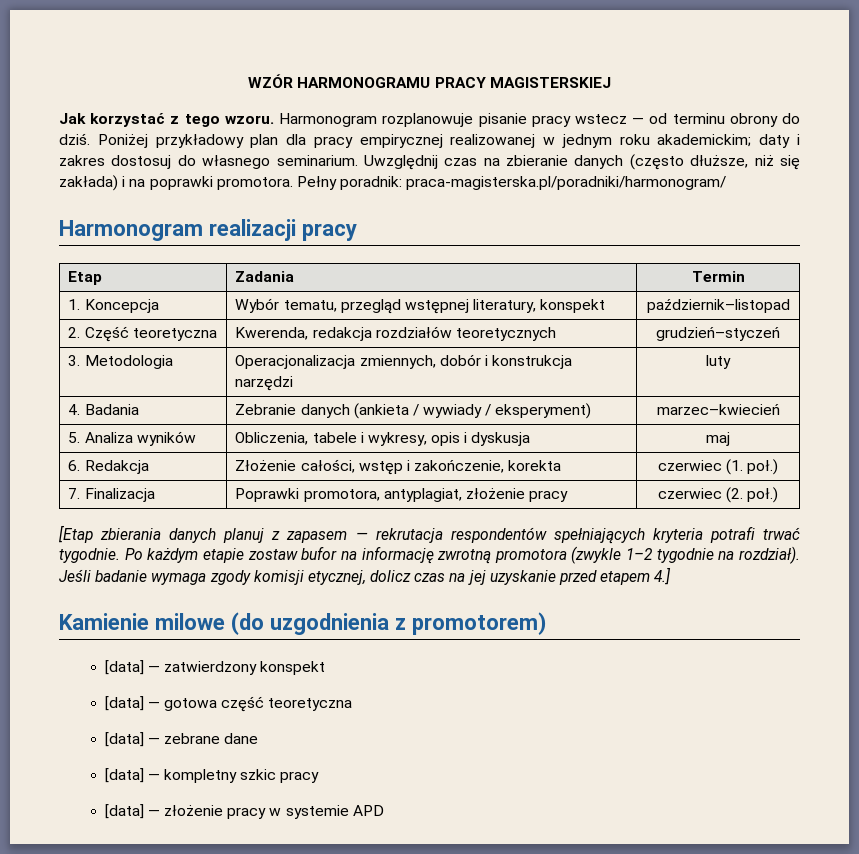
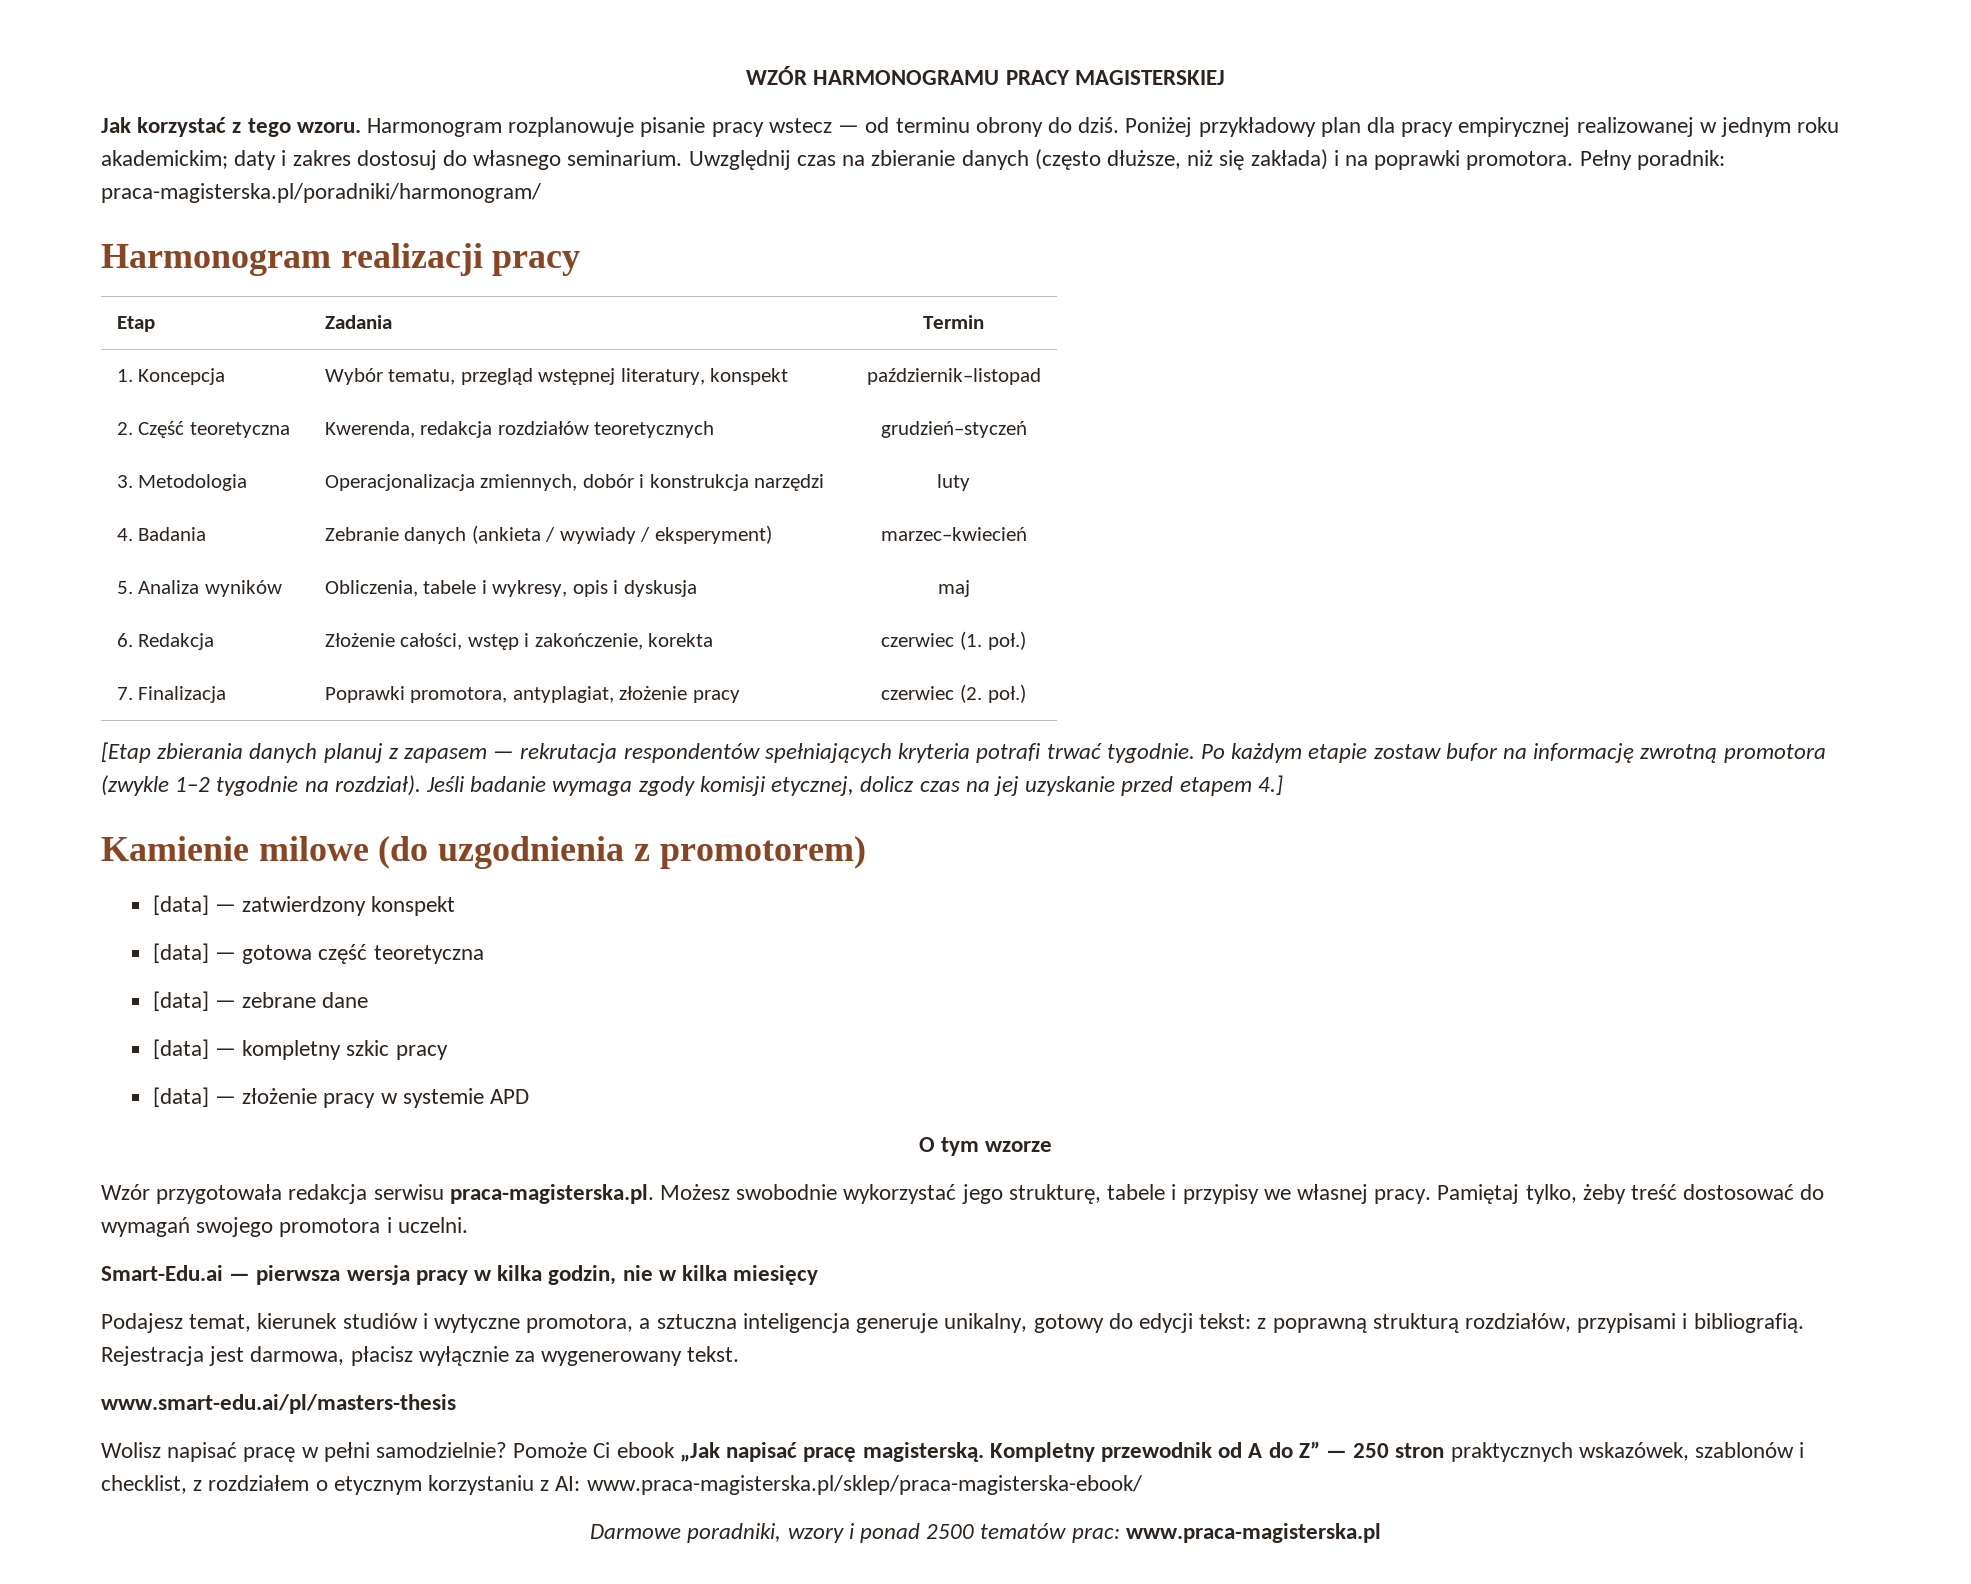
+ O tym wzorze
+ Wzór przygotowała redakcja serwisu praca-magisterska.pl. Możesz swobodnie wykorzystać jego strukturę, tabele i przypisy we własnej pracy. Pamiętaj tylko, żeby treść dostosować do wymagań swojego promotora i uczelni.
+ Smart-Edu.ai — pierwsza wersja pracy w kilka godzin, nie w kilka miesięcy
+ Podajesz temat, kierunek studiów i wytyczne promotora, a sztuczna inteligencja generuje unikalny, gotowy do edycji tekst: z poprawną strukturą rozdziałów, przypisami i bibliografią. Rejestracja jest darmowa, płacisz wyłącznie za wygenerowany tekst.
+ www.smart-edu.ai/pl/masters-thesis
+ Wolisz napisać pracę w pełni samodzielnie? Pomoże Ci ebook „Jak napisać pracę magisterską. Kompletny przewodnik od A do Z” — 250 stron praktycznych wskazówek, szablonów i checklist, z rozdziałem o etycznym korzystaniu z AI: www.praca-magisterska.pl/sklep/praca-magisterska-ebook/
+ Darmowe poradniki, wzory i ponad 2500 tematów prac: www.praca-magisterska.pl

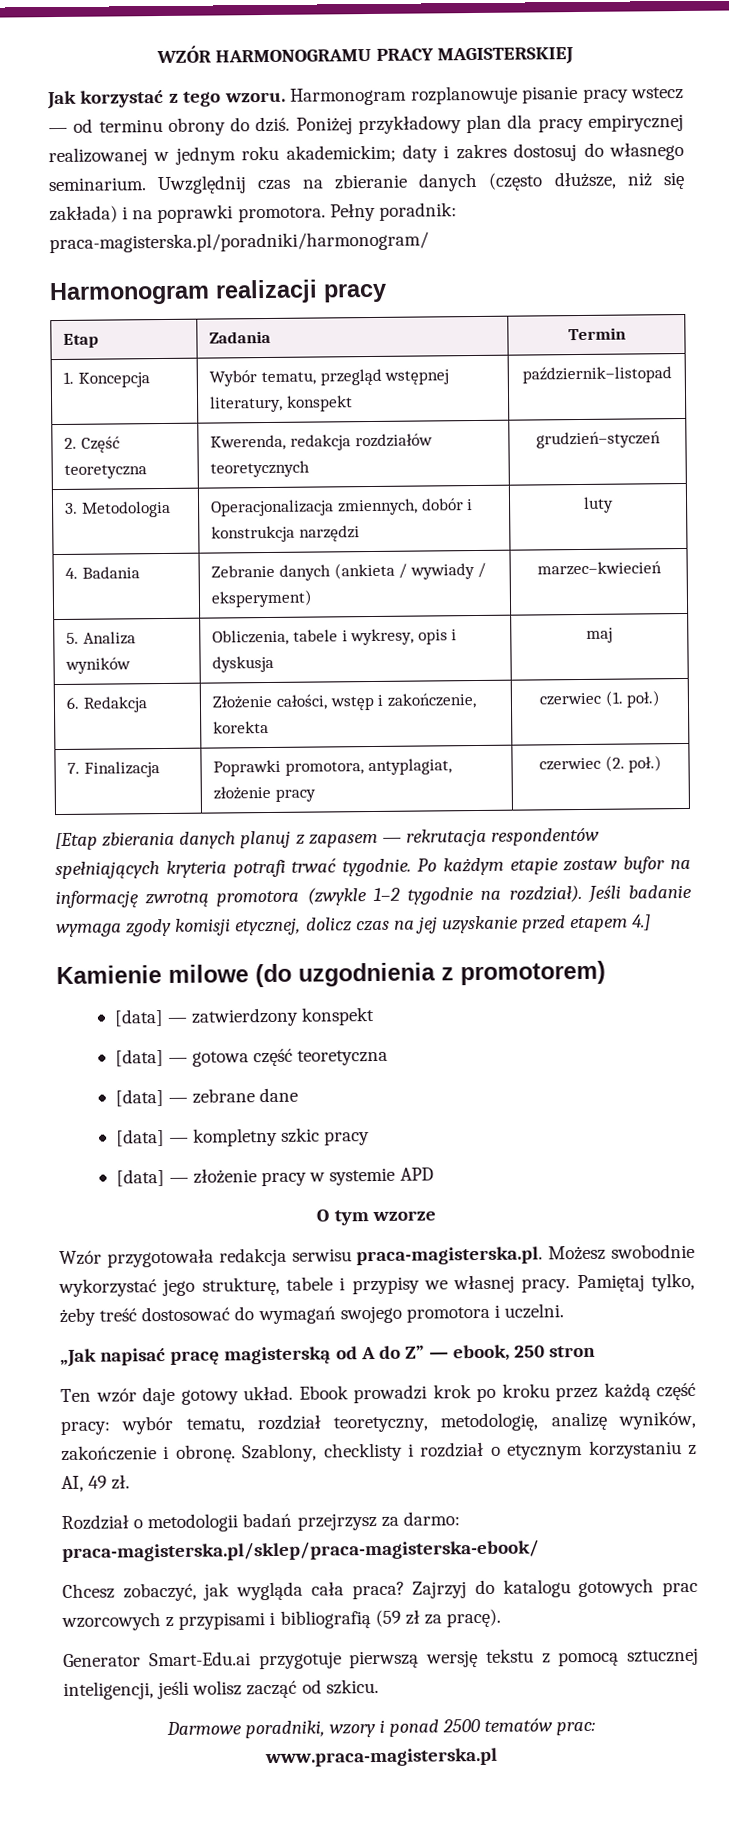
- Smart-Edu.ai — pierwsza wersja pracy w kilka godzin, nie w kilka miesięcy
- Podajesz temat, kierunek studiów i wytyczne promotora, a sztuczna inteligencja generuje unikalny, gotowy do edycji tekst: z poprawną strukturą rozdziałów, przypisami i bibliografią. Rejestracja jest darmowa, płacisz wyłącznie za wygenerowany tekst.
- www.smart-edu.ai/pl/masters-thesis
- Wolisz napisać pracę w pełni samodzielnie? Pomoże Ci ebook „Jak napisać pracę magisterską. Kompletny przewodnik od A do Z” — 250 stron praktycznych wskazówek, szablonów i checklist, z rozdziałem o etycznym korzystaniu z AI: www.praca-magisterska.pl/sklep/praca-magisterska-ebook/
+ „Jak napisać pracę magisterską od A do Z” — ebook, 250 stron
+ Ten wzór daje gotowy układ. Ebook prowadzi krok po kroku przez każdą część pracy: wybór tematu, rozdział teoretyczny, metodologię, analizę wyników, zakończenie i obronę. Szablony, checklisty i rozdział o etycznym korzystaniu z AI, 49 zł.
+ Rozdział o metodologii badań przejrzysz za darmo: praca-magisterska.pl/sklep/praca-magisterska-ebook/
+ Chcesz zobaczyć, jak wygląda cała praca? Zajrzyj do katalogu gotowych prac wzorcowych z przypisami i bibliografią (59 zł za pracę).
+ Generator Smart-Edu.ai przygotuje pierwszą wersję tekstu z pomocą sztucznej inteligencji, jeśli wolisz zacząć od szkicu.

